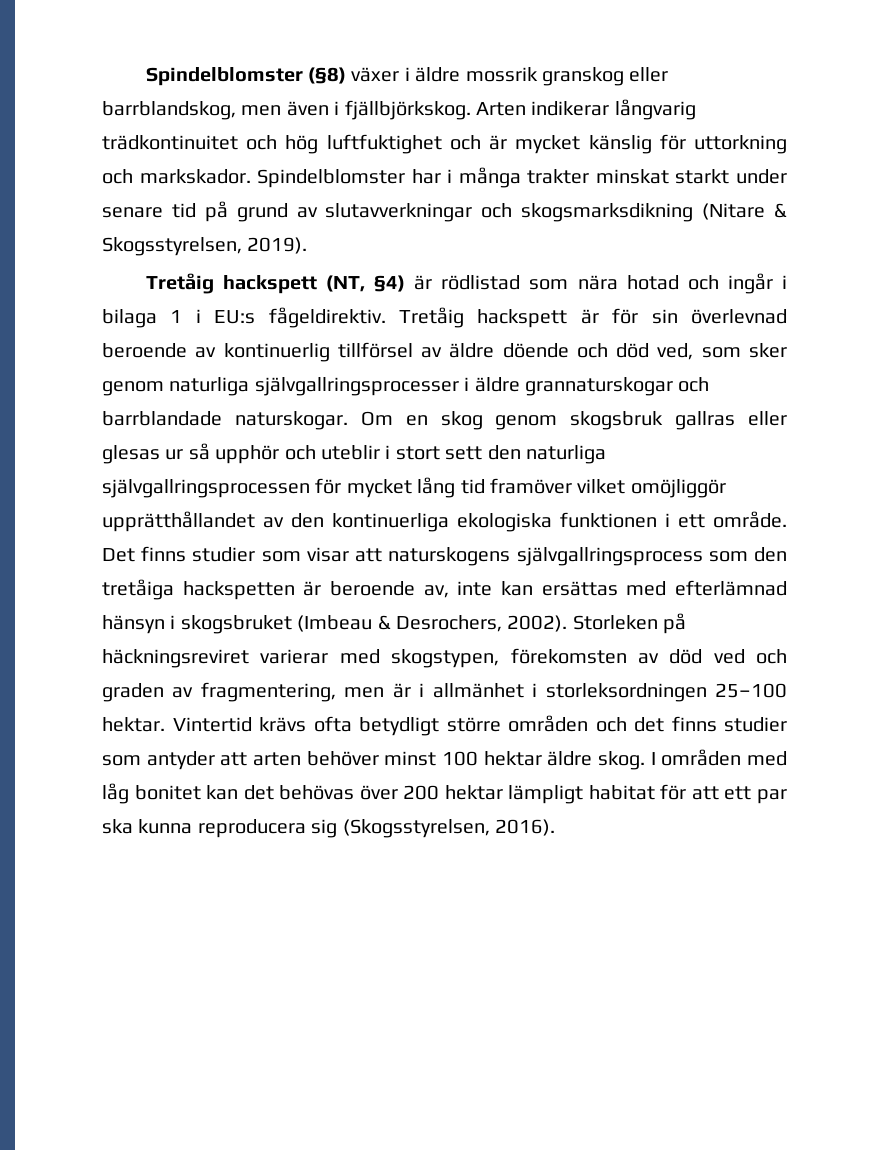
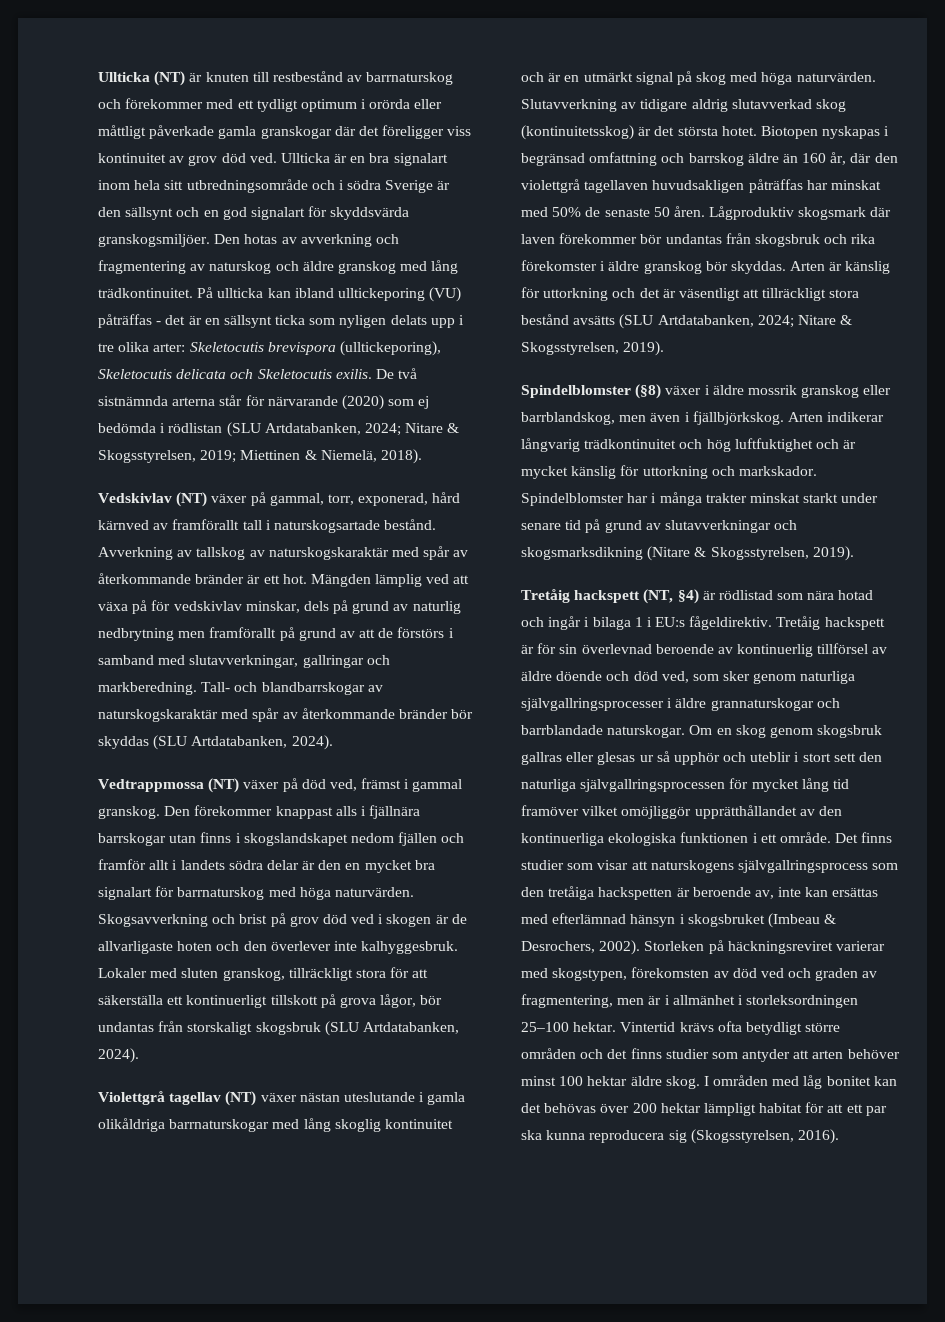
+ Ullticka (NT) är knuten till restbestånd av barrnaturskog och förekommer med ett tydligt optimum i orörda eller måttligt påverkade gamla granskogar där det föreligger viss kontinuitet av grov död ved. Ullticka är en bra signalart inom hela sitt utbredningsområde och i södra Sverige är den sällsynt och en god signalart för skyddsvärda granskogsmiljöer. Den hotas av avverkning och fragmentering av naturskog och äldre granskog med lång trädkontinuitet. På ullticka kan ibland ulltickeporing (VU) påträffas - det är en sällsynt ticka som nyligen delats upp i tre olika arter: Skeletocutis brevispora (ulltickeporing), Skeletocutis delicata och Skeletocutis exilis. De två sistnämnda arterna står för närvarande (2020) som ej bedömda i rödlistan (SLU Artdatabanken, 2024; Nitare & Skogsstyrelsen, 2019; Miettinen & Niemelä, 2018).
+ Vedskivlav (NT) växer på gammal, torr, exponerad, hård kärnved av framförallt tall i naturskogsartade bestånd. Avverkning av tallskog av naturskogskaraktär med spår av återkommande bränder är ett hot. Mängden lämplig ved att växa på för vedskivlav minskar, dels på grund av naturlig nedbrytning men framförallt på grund av att de förstörs i samband med slutavverkningar, gallringar och markberedning. Tall- och blandbarrskogar av naturskogskaraktär med spår av återkommande bränder bör skyddas (SLU Artdatabanken, 2024).
+ Vedtrappmossa (NT) växer på död ved, främst i gammal granskog. Den förekommer knappast alls i fjällnära barrskogar utan finns i skogslandskapet nedom fjällen och framför allt i landets södra delar är den en mycket bra signalart för barrnaturskog med höga naturvärden. Skogsavverkning och brist på grov död ved i skogen är de allvarligaste hoten och den överlever inte kalhyggesbruk. Lokaler med sluten granskog, tillräckligt stora för att säkerställa ett kontinuerligt tillskott på grova lågor, bör undantas från storskaligt skogsbruk (SLU Artdatabanken, 2024).
+ Violettgrå tagellav (NT) växer nästan uteslutande i gamla olikåldriga barrnaturskogar med lång skoglig kontinuitet och är en utmärkt signal på skog med höga naturvärden. Slutavverkning av tidigare aldrig slutavverkad skog (kontinuitetsskog) är det största hotet. Biotopen nyskapas i begränsad omfattning och barrskog äldre än 160 år, där den violettgrå tagellaven huvudsakligen påträffas har minskat med 50% de senaste 50 åren. Lågproduktiv skogsmark där laven förekommer bör undantas från skogsbruk och rika förekomster i äldre granskog bör skyddas. Arten är känslig för uttorkning och det är väsentligt att tillräckligt stora bestånd avsätts (SLU Artdatabanken, 2024; Nitare & Skogsstyrelsen, 2019).

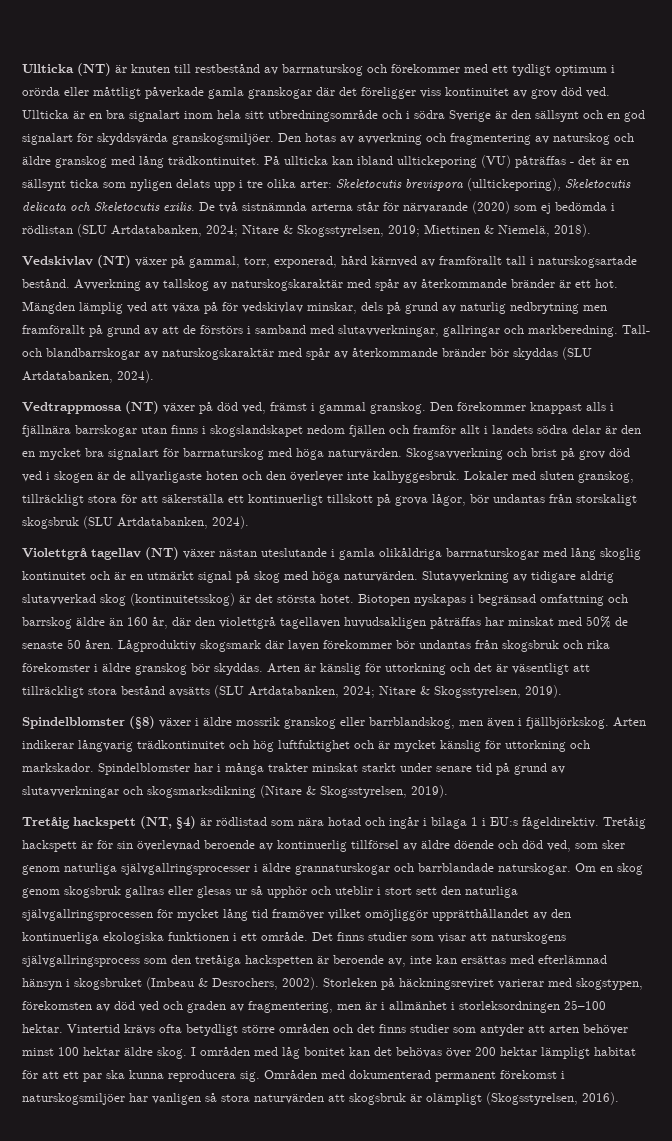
- I områden med låg bonitet kan det behövas över 200 hektar lämpligt habitat för att ett par ska kunna reproducera sig (Skogsstyrelsen, 2016).
+ I områden med låg bonitet kan det behövas över 200 hektar lämpligt habitat för att ett par ska kunna reproducera sig. Områden med dokumenterad permanent förekomst i naturskogsmiljöer har vanligen så stora naturvärden att skogsbruk är olämpligt (Skogsstyrelsen, 2016).

